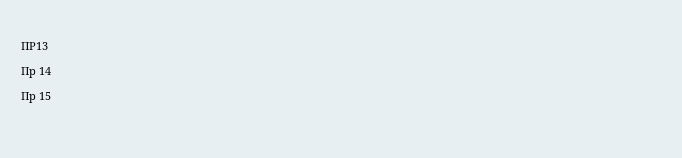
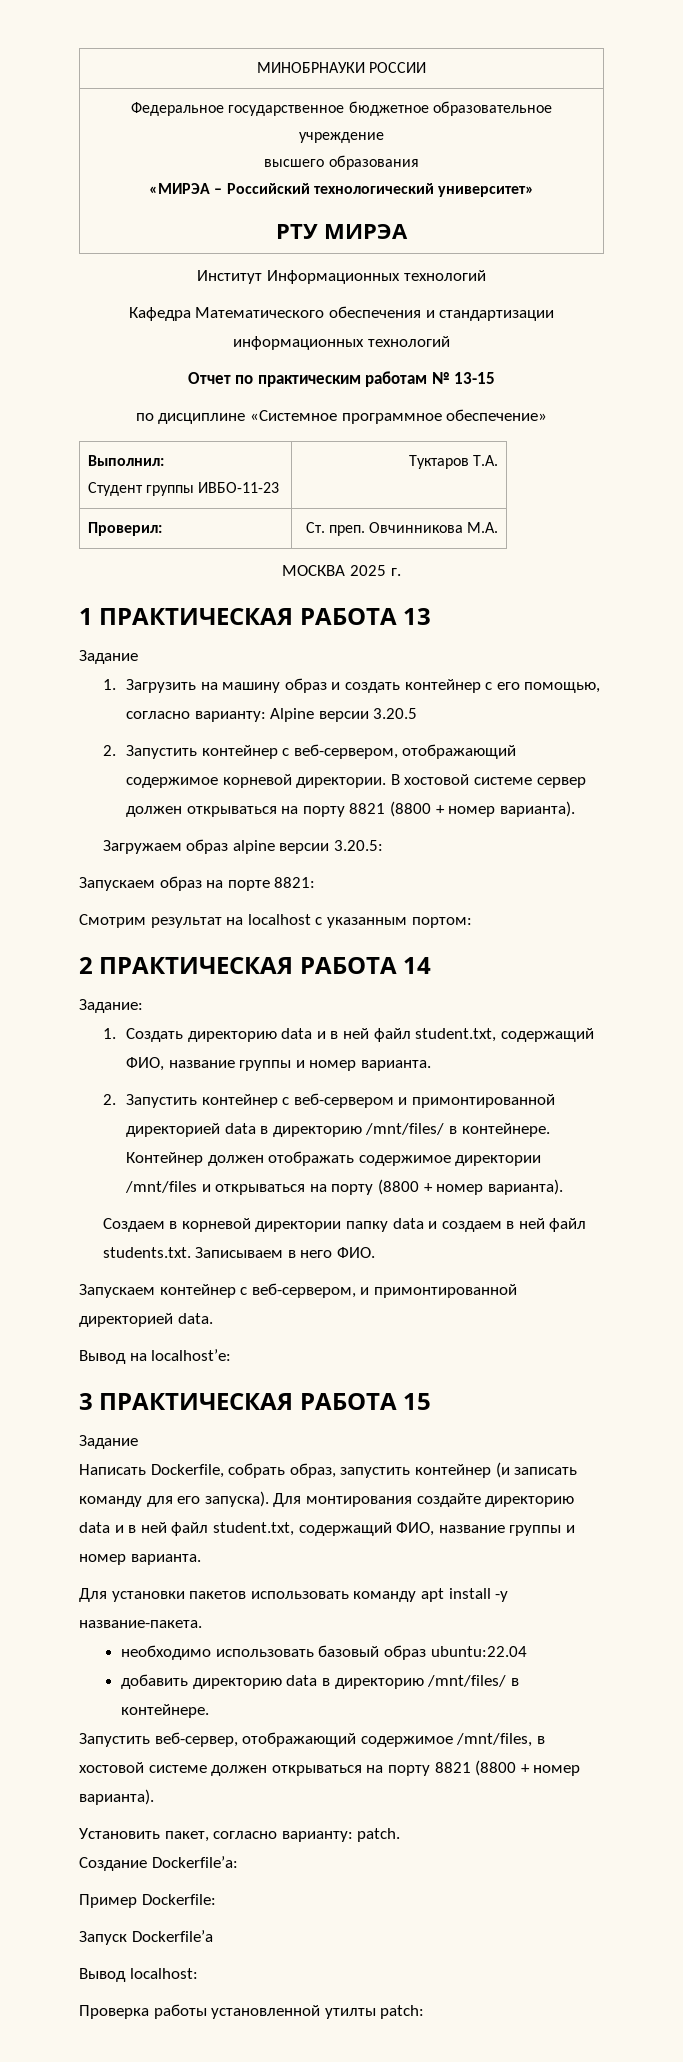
- ПР13
- Пр 14
- Пр 15
+ МИНОБРНАУКИ РОССИИ
+ Федеральное государственное бюджетное образовательное учреждение
+ высшего образования
+ «МИРЭА – Российский технологический университет»
+ РТУ МИРЭА
+ Институт Информационных технологий
+ Кафедра Математического обеспечения и стандартизации информационных технологий
+ Отчет по практическим работам № 13-15
+ по дисциплине «Системное программное обеспечение»
+ Выполнил:
+ Студент группы ИВБО-11-23 | Туктаров Т.А.
+ Проверил: | Ст. преп. Овчинникова М.А.
+ МОСКВА 2025 г.
+ 1 ПРАКТИЧЕСКАЯ РАБОТА 13
+ Задание
+ 1. Загрузить на машину образ и создать контейнер с его помощью, согласно варианту: Alpine версии 3.20.5
+ 2. Запустить контейнер с веб-сервером, отображающий содержимое корневой директории. В хостовой системе сервер должен открываться на порту 8821 (8800 + номер варианта).
+ Загружаем образ alpine версии 3.20.5:
+ Запускаем образ на порте 8821:
+ Смотрим результат на localhost с указанным портом:
+ 2 ПРАКТИЧЕСКАЯ РАБОТА 14
+ Задание:
+ 1. Создать директорию data и в ней файл student.txt, содержащий ФИО, название группы и номер варианта.
+ 2. Запустить контейнер с веб-сервером и примонтированной директорией data в директорию /mnt/files/ в контейнере. Контейнер должен отображать содержимое директории /mnt/files и открываться на порту (8800 + номер варианта).
+ Создаем в корневой директории папку data и создаем в ней файл students.txt. Записываем в него ФИО.
+ Запускаем контейнер с веб-сервером, и примонтированной директорией data.
+ Вывод на localhost’е:
+ 3 ПРАКТИЧЕСКАЯ РАБОТА 15
+ Задание
+ Написать Dockerfile, собрать образ, запустить контейнер (и записать команду для его запуска). Для монтирования создайте директорию data и в ней файл student.txt, содержащий ФИО, название группы и номер варианта.
+ Для установки пакетов использовать команду apt install -y название-пакета.
+ необходимо использовать базовый образ ubuntu:22.04
+ добавить директорию data в директорию /mnt/files/ в контейнере.
+ Запустить веб-сервер, отображающий содержимое /mnt/files, в хостовой системе должен открываться на порту 8821 (8800 + номер варианта).
+ Установить пакет, согласно варианту: patch.
+ Создание Dockerfile’а:
+ Пример Dockerfile:
+ Запуск Dockerfile’а
+ Вывод localhost:
+ Проверка работы установленной утилты patch:

